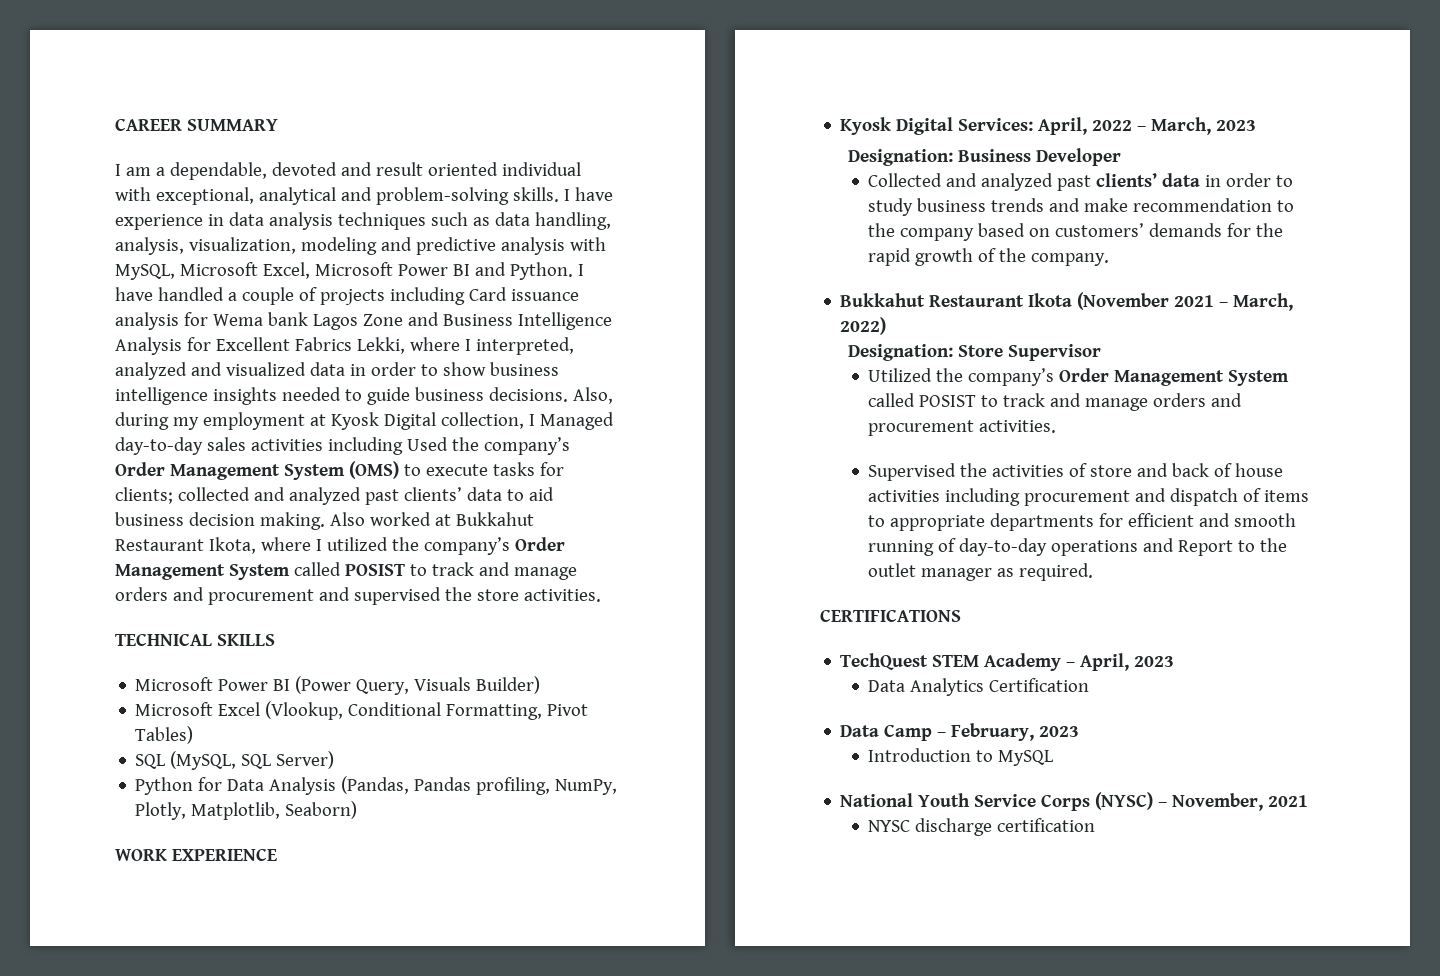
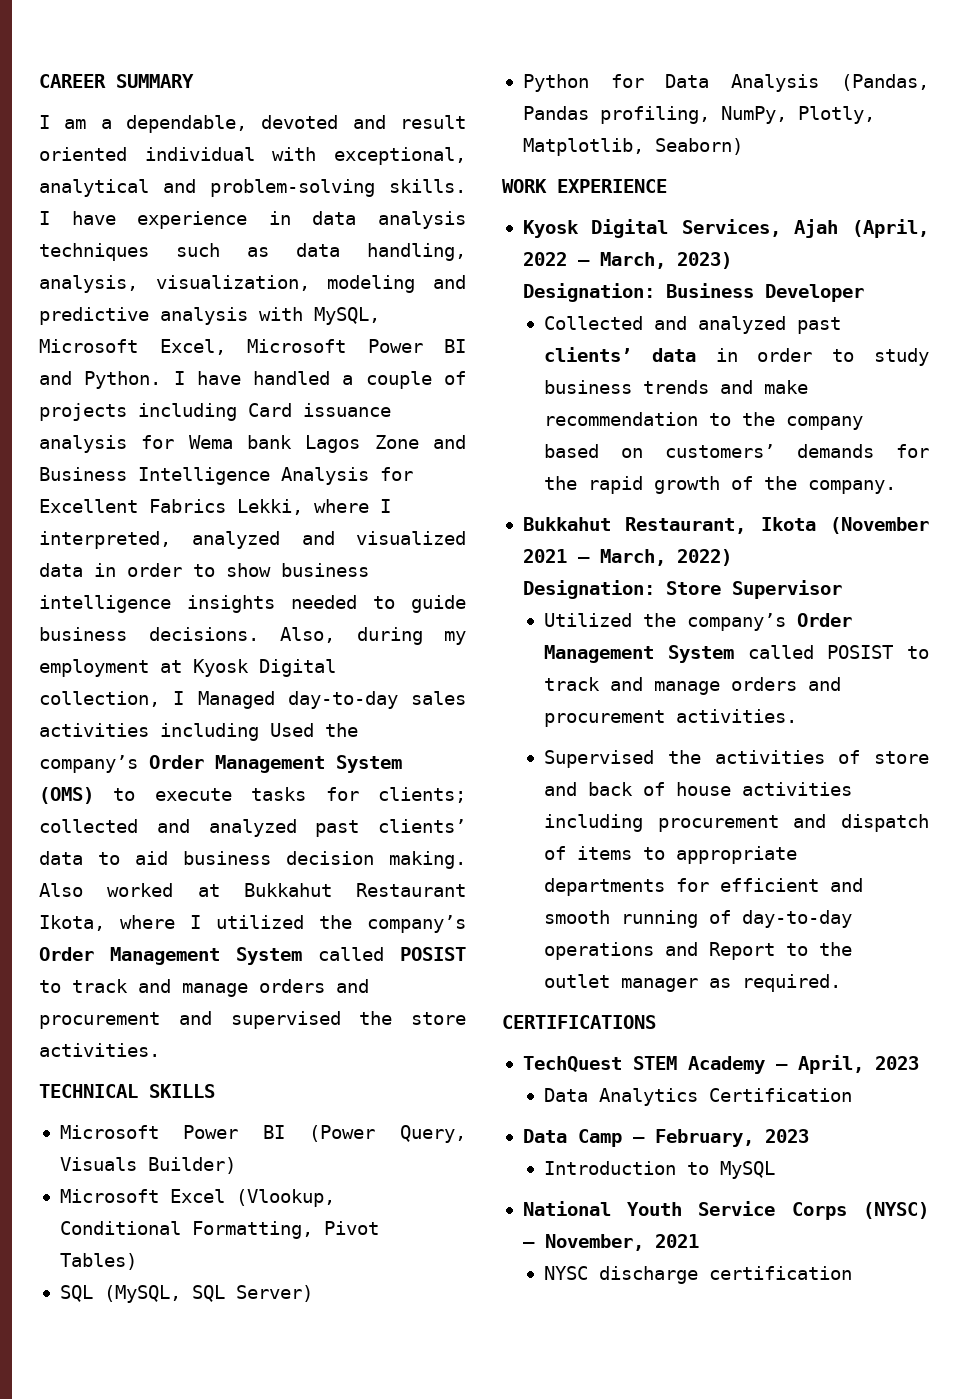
- Kyosk Digital Services: April, 2022 – March, 2023
+ Kyosk Digital Services, Ajah (April, 2022 – March, 2023)
- Bukkahut Restaurant Ikota (November 2021 – March, 2022)
+ Bukkahut Restaurant, Ikota (November 2021 – March, 2022)

